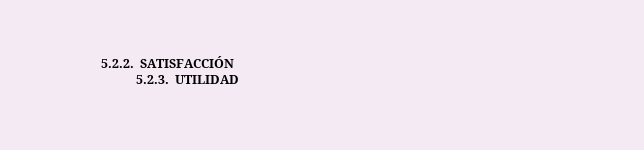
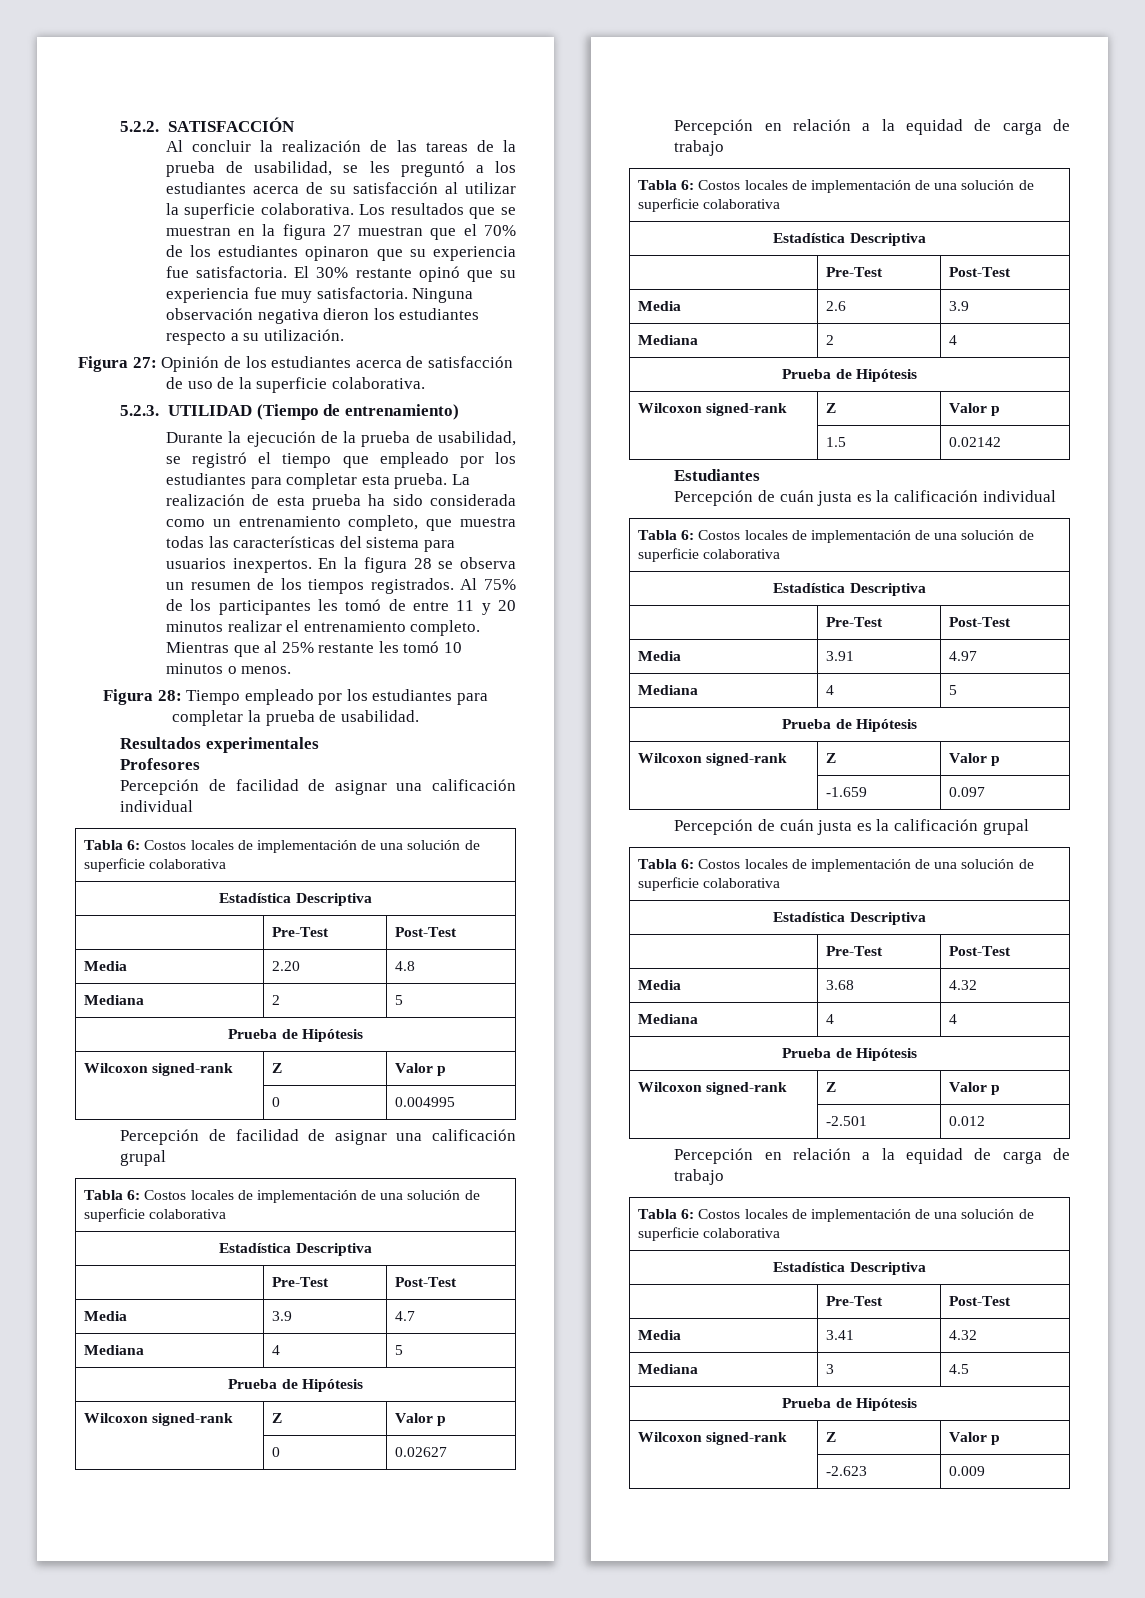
- 5.2.3. UTILIDAD
+ Al concluir la realización de las tareas de la prueba de usabilidad, se les preguntó a los estudiantes acerca de su satisfacción al utilizar la superficie colaborativa. Los resultados que se muestran en la figura 27 muestran que el 70% de los estudiantes opinaron que su experiencia fue satisfactoria. El 30% restante opinó que su experiencia fue muy satisfactoria. Ninguna observación negativa dieron los estudiantes respecto a su utilización.
+ Figura 27: Opinión de los estudiantes acerca de satisfacción de uso de la superficie colaborativa.
+ 5.2.3. UTILIDAD (Tiempo de entrenamiento)
+ Durante la ejecución de la prueba de usabilidad, se registró el tiempo que empleado por los estudiantes para completar esta prueba. La realización de esta prueba ha sido considerada como un entrenamiento completo, que muestra todas las características del sistema para usuarios inexpertos. En la figura 28 se observa un resumen de los tiempos registrados. Al 75% de los participantes les tomó de entre 11 y 20 minutos realizar el entrenamiento completo. Mientras que al 25% restante les tomó 10 minutos o menos.
+ Figura 28: Tiempo empleado por los estudiantes para completar la prueba de usabilidad.
+ Resultados experimentales
+ Profesores
+ Percepción de facilidad de asignar una calificación individual
+ Tabla 6: Costos locales de implementación de una solución de superficie colaborativa
+ Estadística Descriptiva
+ | Pre-Test | Post-Test
+ Media | 2.20 | 4.8
+ Mediana | 2 | 5
+ Prueba de Hipótesis
+ Wilcoxon signed-rank | Z | Valor p
+ | 0 | 0.004995
+ Percepción de facilidad de asignar una calificación grupal
+ Tabla 6: Costos locales de implementación de una solución de superficie colaborativa
+ Estadística Descriptiva
+ | Pre-Test | Post-Test
+ Media | 3.9 | 4.7
+ Mediana | 4 | 5
+ Prueba de Hipótesis
+ Wilcoxon signed-rank | Z | Valor p
+ | 0 | 0.02627
+ Percepción en relación a la equidad de carga de trabajo
+ Tabla 6: Costos locales de implementación de una solución de superficie colaborativa
+ Estadística Descriptiva
+ | Pre-Test | Post-Test
+ Media | 2.6 | 3.9
+ Mediana | 2 | 4
+ Prueba de Hipótesis
+ Wilcoxon signed-rank | Z | Valor p
+ | 1.5 | 0.02142
+ Estudiantes
+ Percepción de cuán justa es la calificación individual
+ Tabla 6: Costos locales de implementación de una solución de superficie colaborativa
+ Estadística Descriptiva
+ | Pre-Test | Post-Test
+ Media | 3.91 | 4.97
+ Mediana | 4 | 5
+ Prueba de Hipótesis
+ Wilcoxon signed-rank | Z | Valor p
+ | -1.659 | 0.097
+ Percepción de cuán justa es la calificación grupal
+ Tabla 6: Costos locales de implementación de una solución de superficie colaborativa
+ Estadística Descriptiva
+ | Pre-Test | Post-Test
+ Media | 3.68 | 4.32
+ Mediana | 4 | 4
+ Prueba de Hipótesis
+ Wilcoxon signed-rank | Z | Valor p
+ | -2.501 | 0.012
+ Percepción en relación a la equidad de carga de trabajo
+ Tabla 6: Costos locales de implementación de una solución de superficie colaborativa
+ Estadística Descriptiva
+ | Pre-Test | Post-Test
+ Media | 3.41 | 4.32
+ Mediana | 3 | 4.5
+ Prueba de Hipótesis
+ Wilcoxon signed-rank | Z | Valor p
+ | -2.623 | 0.009

